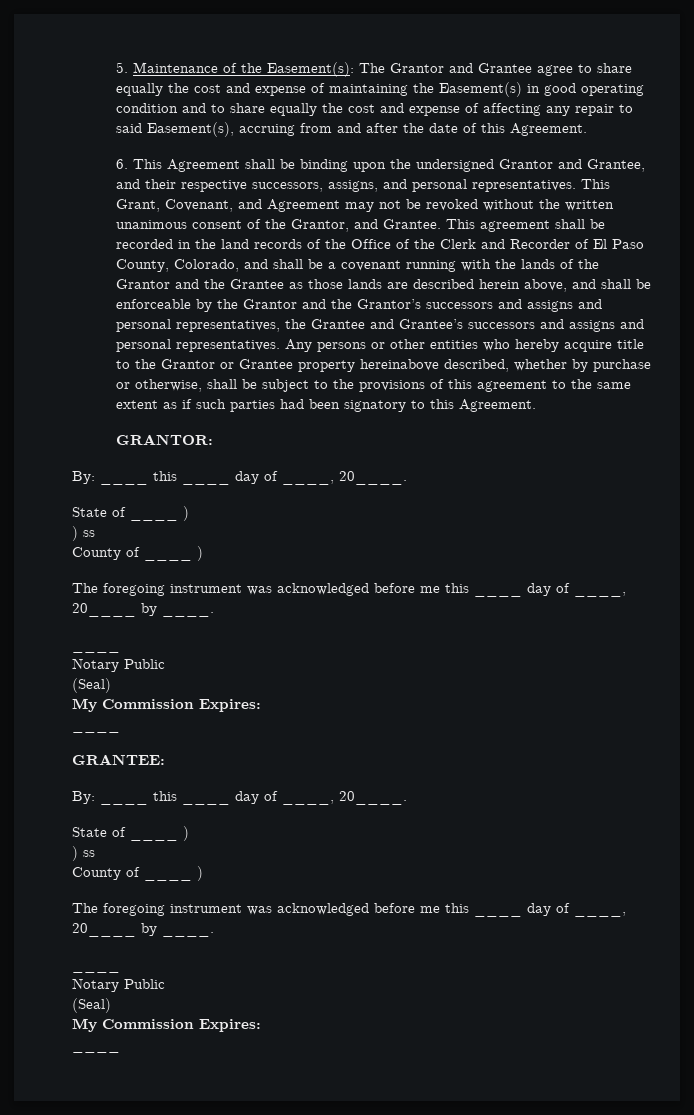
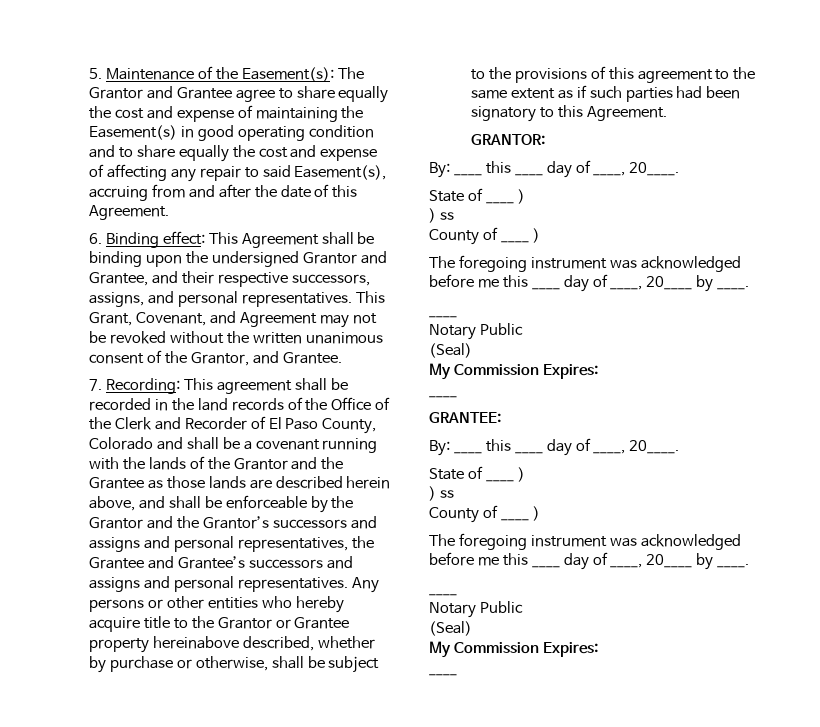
- 6. This Agreement shall be binding upon the undersigned Grantor and Grantee, and their respective successors, assigns, and personal representatives.
+ 6. Binding effect: This Agreement shall be binding upon the undersigned Grantor and Grantee, and their respective successors, assigns, and personal representatives.
- This Grant, Covenant, and Agreement may not be revoked without the written unanimous consent of the Grantor, and Grantee. This agreement shall be recorded in the land records of the Office of the Clerk and Recorder of El Paso County, Colorado, and shall be a covenant running with the lands of the Grantor and the Grantee as those lands are described herein above, and shall be enforceable by the Grantor and the Grantor’s successors and assigns and personal representatives, the Grantee and Grantee’s successors and assigns and personal representatives.
+ This Grant, Covenant, and Agreement may not be revoked without the written unanimous consent of the Grantor, and Grantee.
+ 7. Recording: This agreement shall be recorded in the land records of the Office of the Clerk and Recorder of El Paso County, Colorado and shall be a covenant running with the lands of the Grantor and the Grantee as those lands are described herein above, and shall be enforceable by the Grantor and the Grantor’s successors and assigns and personal representatives, the Grantee and Grantee’s successors and assigns and personal representatives.

